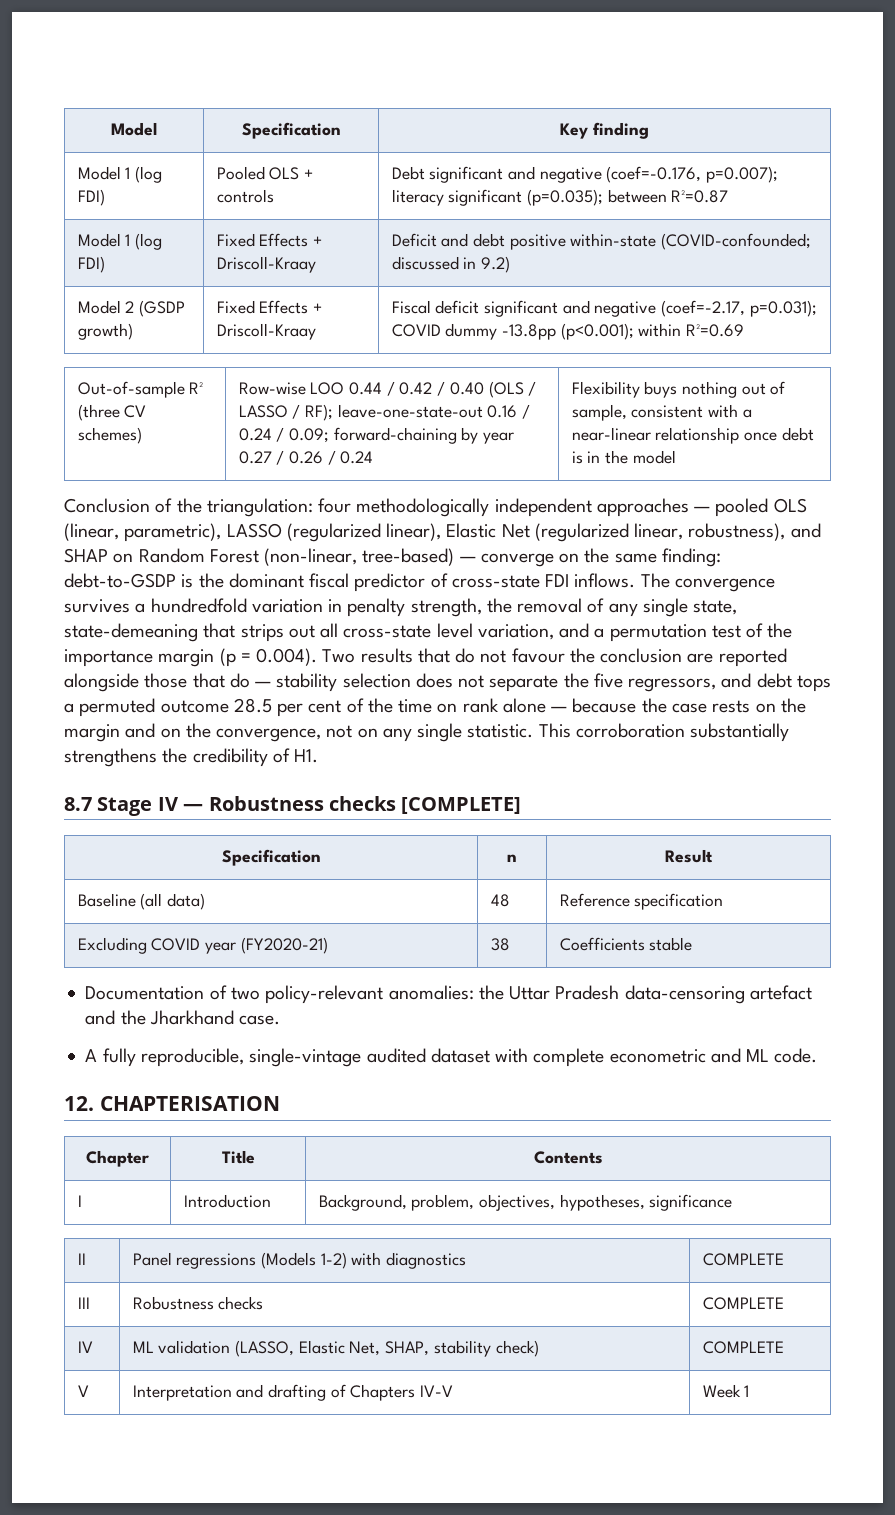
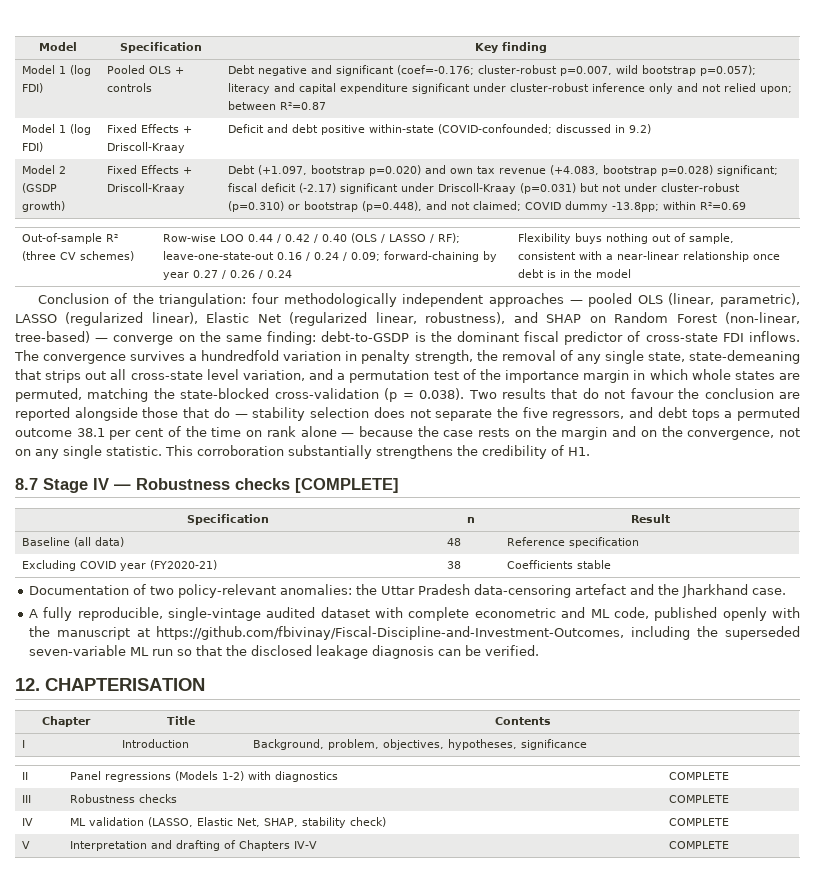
- Model 1 (log FDI) | Pooled OLS + controls | Debt significant and negative (coef=-0.176, p=0.007); literacy significant (p=0.035); between R²=0.87
+ Model 1 (log FDI) | Pooled OLS + controls | Debt negative and significant (coef=-0.176; cluster-robust p=0.007, wild bootstrap p=0.057); literacy and capital expenditure significant under cluster-robust inference only and not relied upon; between R²=0.87
- Fiscal deficit significant and negative (coef=-2.17, p=0.031); COVID dummy -13.8pp (p<0.001); within R²=0.69
+ Debt (+1.097, bootstrap p=0.020) and own tax revenue (+4.083, bootstrap p=0.028) significant; fiscal deficit (-2.17) significant under Driscoll-Kraay (p=0.031) but not under cluster-robust (p=0.310) or bootstrap (p=0.448), and not claimed; COVID dummy -13.8pp; within R²=0.69
- The convergence survives a hundredfold variation in penalty strength, the removal of any single state, state-demeaning that strips out all cross-state level variation, and a permutation test of the importance margin (p = 0.004). Two results that do not favour the conclusion are reported alongside those that do — stability selection does not separate the five regressors, and debt tops a permuted outcome 28.5 per cent of the time on rank alone — because the case rests on the margin and on the convergence, not on any single statistic.
+ The convergence survives a hundredfold variation in penalty strength, the removal of any single state, state-demeaning that strips out all cross-state level variation, and a permutation test of the importance margin in which whole states are permuted, matching the state-blocked cross-validation (p = 0.038). Two results that do not favour the conclusion are reported alongside those that do — stability selection does not separate the five regressors, and debt tops a permuted outcome 38.1 per cent of the time on rank alone — because the case rests on the margin and on the convergence, not on any single statistic.
- A fully reproducible, single-vintage audited dataset with complete econometric and ML code.
+ A fully reproducible, single-vintage audited dataset with complete econometric and ML code, published openly with the manuscript at https://github.com/fbivinay/Fiscal-Discipline-and-Investment-Outcomes, including the superseded seven-variable ML run so that the disclosed leakage diagnosis can be verified.
- V | Interpretation and drafting of Chapters IV-V | Week 1
+ V | Interpretation and drafting of Chapters IV-V | COMPLETE

